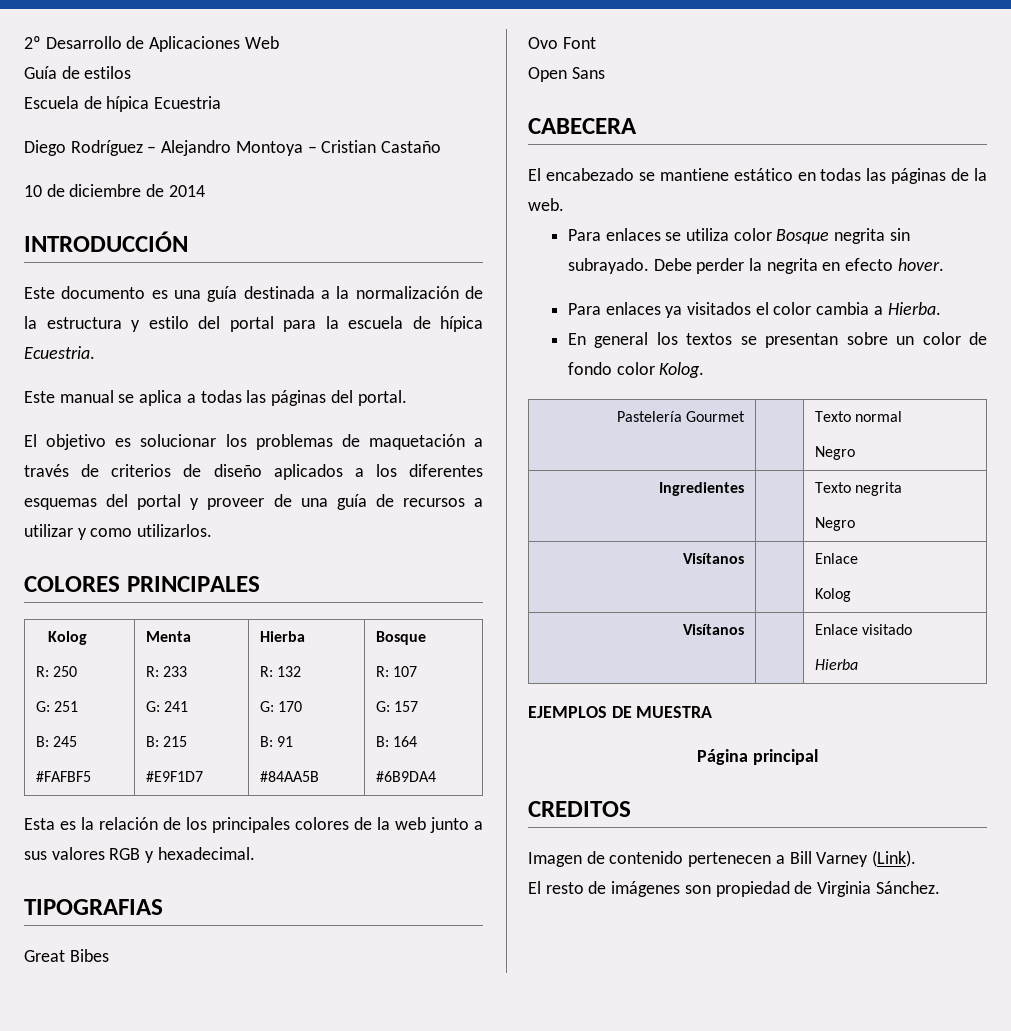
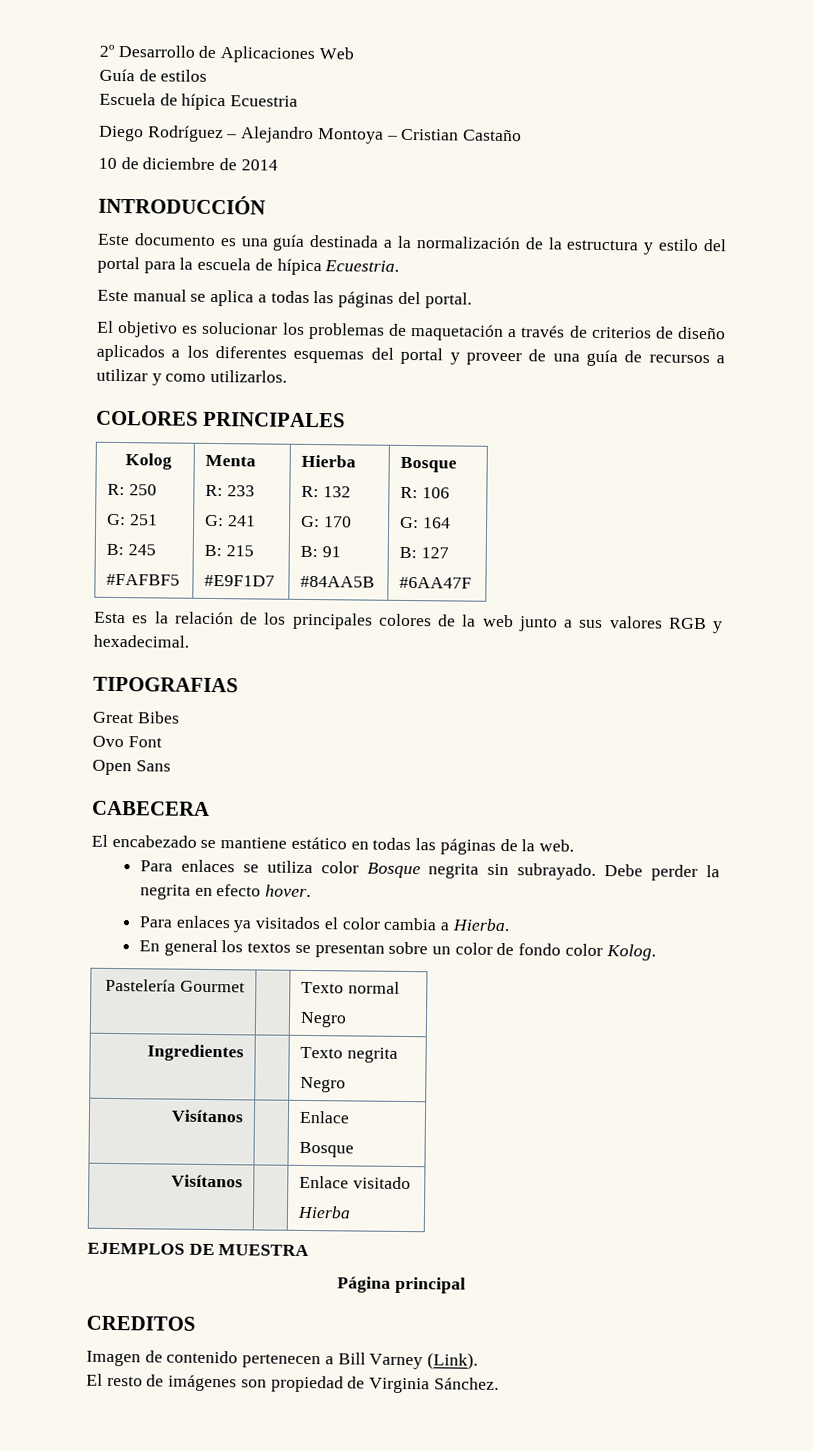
  COLORES PRINCIPALES
  Kolog
  R: 250
  G: 251
  B: 245
  #FAFBF5 | Menta
  R: 233
  G: 241
  B: 215
  #E9F1D7 | Hierba
  R: 132
  G: 170
  B: 91
  #84AA5B | Bosque
- R: 107
- G: 157
- B: 164
- #6B9DA4
+ R: 106
+ G: 164
+ B: 127
+ #6AA47F
  Ingredientes | | Texto negrita
  Negro
  Visítanos | | Enlace
- Kolog
+ Bosque

